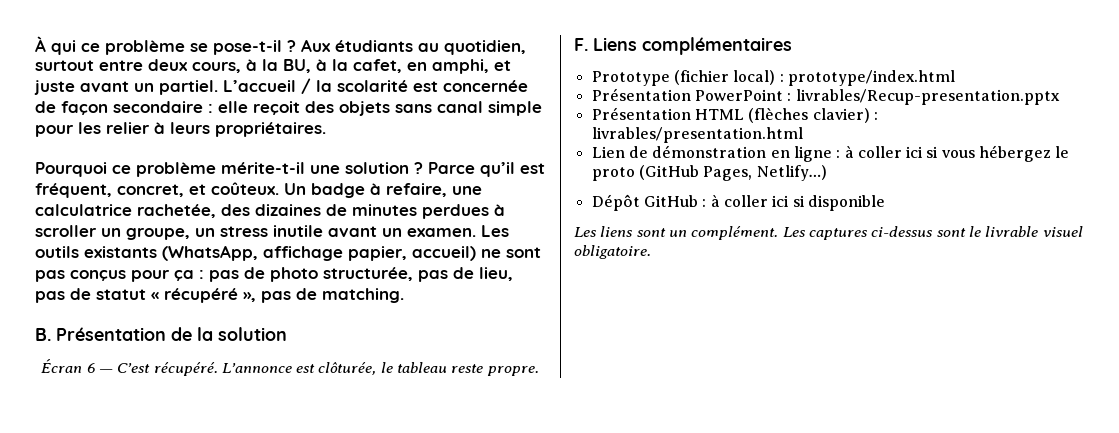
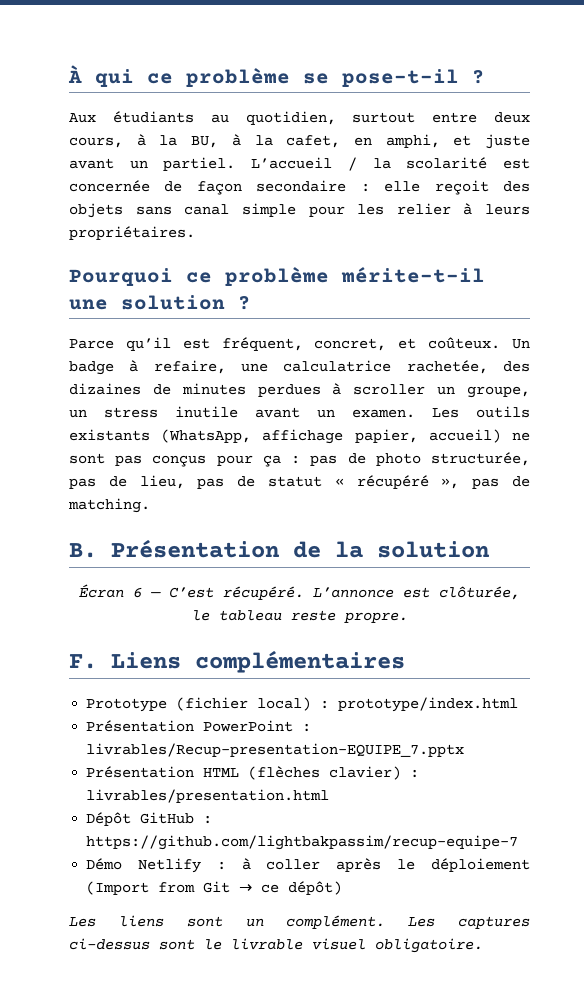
- À qui ce problème se pose-t-il ? Aux étudiants au quotidien, surtout entre deux cours, à la BU, à la cafet, en amphi, et juste avant un partiel.
+ À qui ce problème se pose-t-il ?
+ Aux étudiants au quotidien, surtout entre deux cours, à la BU, à la cafet, en amphi, et juste avant un partiel.
- Pourquoi ce problème mérite-t-il une solution ? Parce qu’il est fréquent, concret, et coûteux.
+ Pourquoi ce problème mérite-t-il une solution ?
+ Parce qu’il est fréquent, concret, et coûteux.
- Présentation PowerPoint : livrables/Recup-presentation.pptx
+ Présentation PowerPoint : livrables/Recup-presentation-EQUIPE_7.pptx
- Lien de démonstration en ligne : à coller ici si vous hébergez le proto (GitHub Pages, Netlify…)
- Dépôt GitHub : à coller ici si disponible
+ Dépôt GitHub : https://github.com/lightbakpassim/recup-equipe-7
+ Démo Netlify : à coller après le déploiement (Import from Git → ce dépôt)

